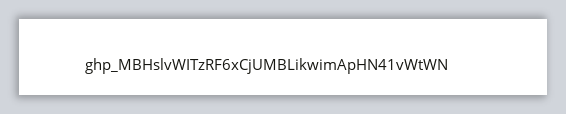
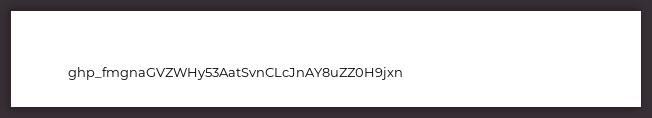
- 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
+ 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

